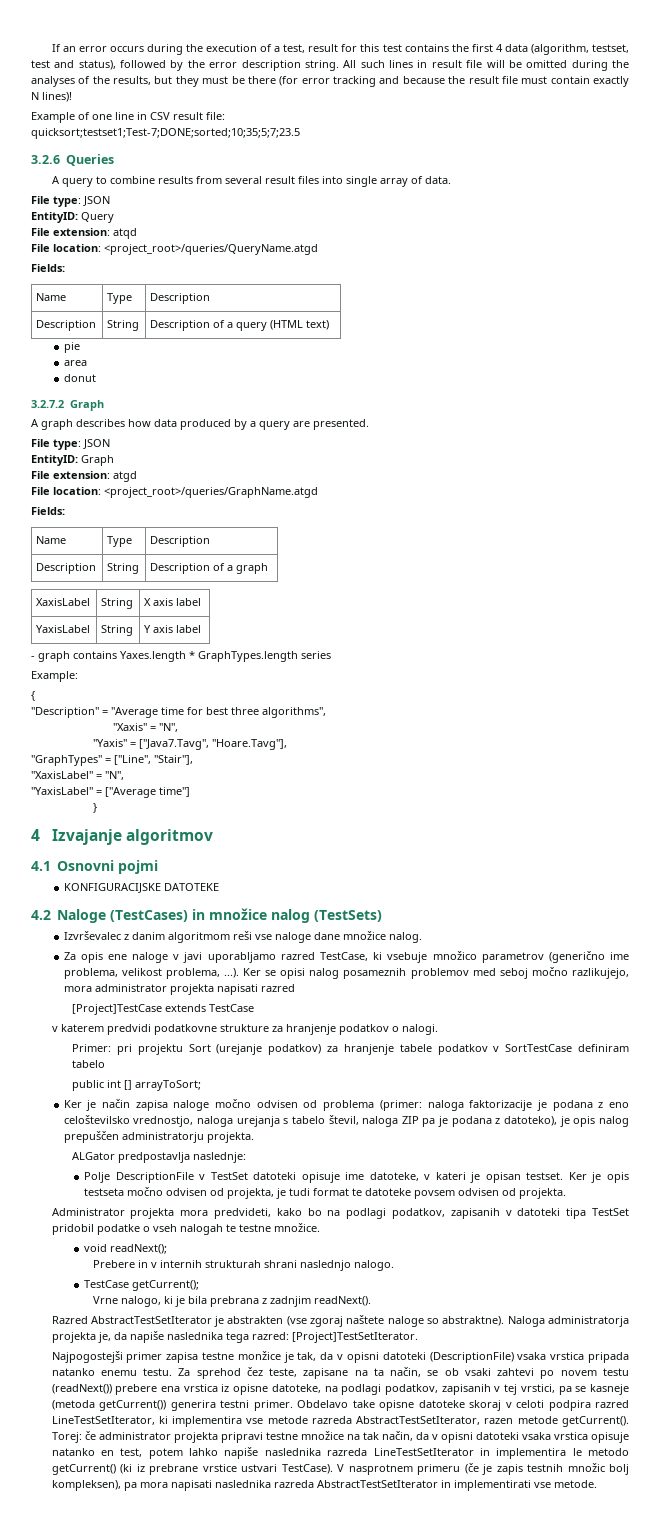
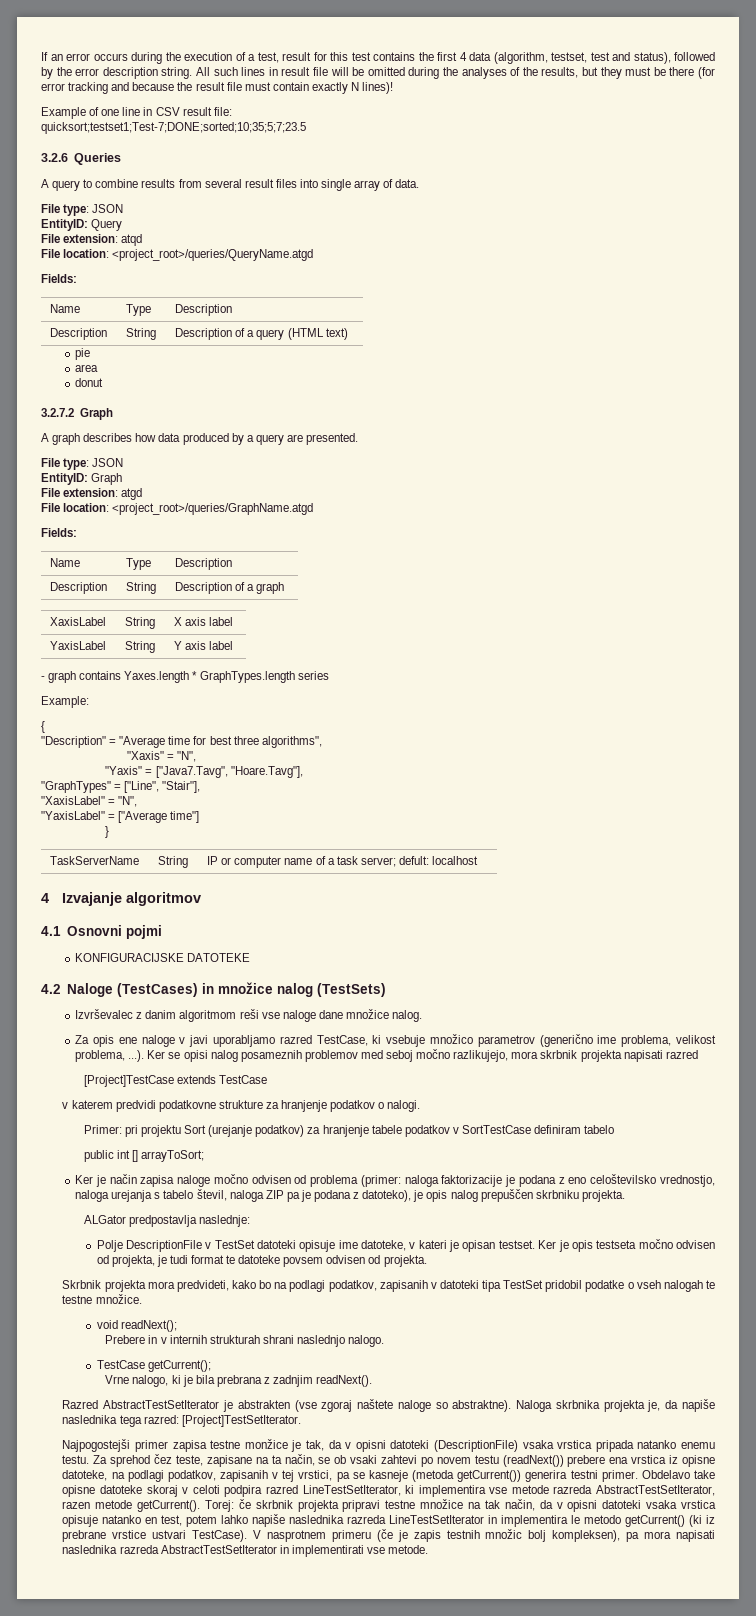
+ TaskServerName | String | IP or computer name of a task server; defult: localhost
- Za opis ene naloge v javi uporabljamo razred TestCase, ki vsebuje množico parametrov (generično ime problema, velikost problema, ...). Ker se opisi nalog posameznih problemov med seboj močno razlikujejo, mora administrator projekta napisati razred
+ Za opis ene naloge v javi uporabljamo razred TestCase, ki vsebuje množico parametrov (generično ime problema, velikost problema, ...). Ker se opisi nalog posameznih problemov med seboj močno razlikujejo, mora skrbnik projekta napisati razred
- Ker je način zapisa naloge močno odvisen od problema (primer: naloga faktorizacije je podana z eno celoštevilsko vrednostjo, naloga urejanja s tabelo števil, naloga ZIP pa je podana z datoteko), je opis nalog prepuščen administratorju projekta.
+ Ker je način zapisa naloge močno odvisen od problema (primer: naloga faktorizacije je podana z eno celoštevilsko vrednostjo, naloga urejanja s tabelo števil, naloga ZIP pa je podana z datoteko), je opis nalog prepuščen skrbniku projekta.
- Administrator projekta mora predvideti, kako bo na podlagi podatkov, zapisanih v datoteki tipa TestSet pridobil podatke o vseh nalogah te testne množice.
+ Skrbnik projekta mora predvideti, kako bo na podlagi podatkov, zapisanih v datoteki tipa TestSet pridobil podatke o vseh nalogah te testne množice.
- Naloga administratorja projekta je, da napiše naslednika tega razred: [Project]TestSetIterator.
+ Naloga skrbnika projekta je, da napiše naslednika tega razred: [Project]TestSetIterator.
- Torej: če administrator projekta pripravi testne množice na tak način, da v opisni datoteki vsaka vrstica opisuje natanko en test, potem lahko napiše naslednika razreda LineTestSetIterator in implementira le metodo getCurrent() (ki iz prebrane vrstice ustvari TestCase).
+ Torej: če skrbnik projekta pripravi testne množice na tak način, da v opisni datoteki vsaka vrstica opisuje natanko en test, potem lahko napiše naslednika razreda LineTestSetIterator in implementira le metodo getCurrent() (ki iz prebrane vrstice ustvari TestCase).

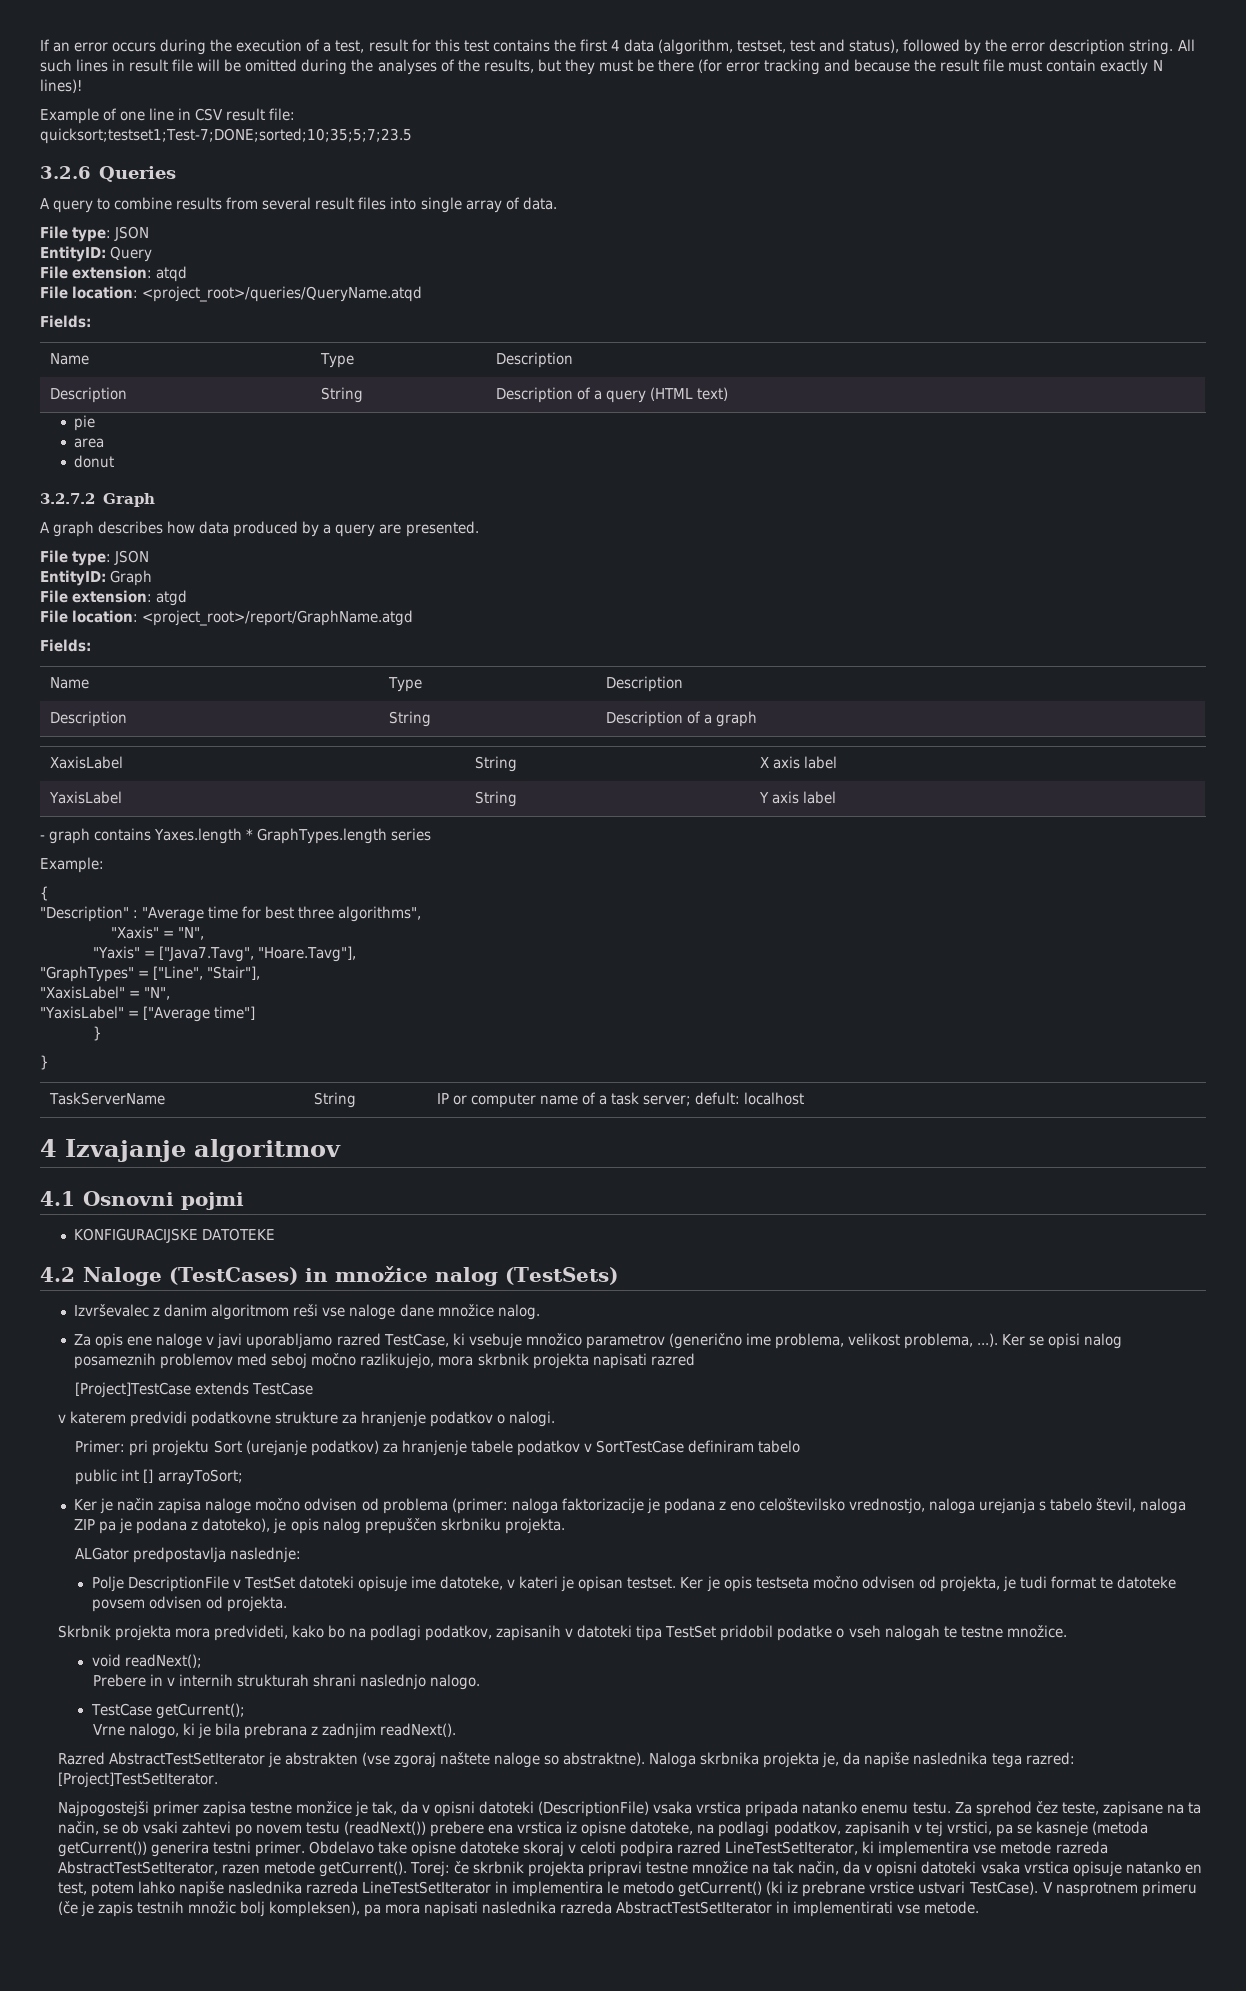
- File location: <project_root>/queries/QueryName.atgd
+ File location: <project_root>/queries/QueryName.atqd
- File location: <project_root>/queries/GraphName.atgd
+ File location: <project_root>/report/GraphName.atgd
- "Description" = "Average time for best three algorithms",
+ "Description" : "Average time for best three algorithms",
  "YaxisLabel" = ["Average time"]
+ }

